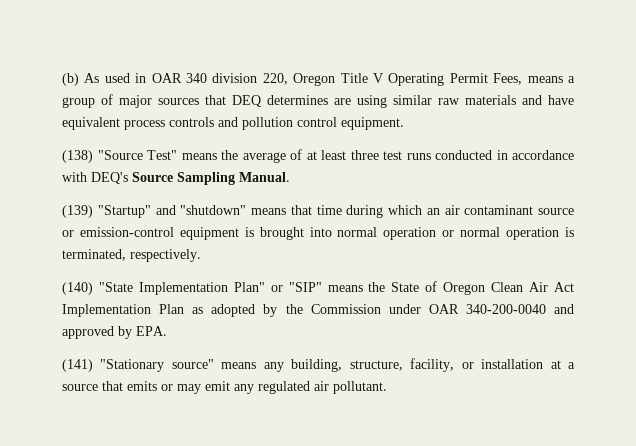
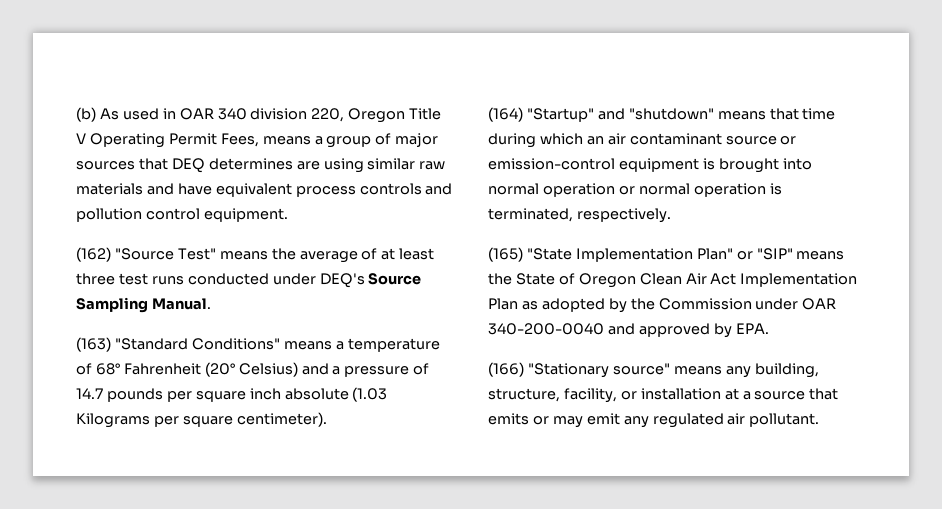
- (138) "Source Test" means the average of at least three test runs conducted in accordance with DEQ's Source Sampling Manual.
+ (162) "Source Test" means the average of at least three test runs conducted under DEQ's Source Sampling Manual.
- (139) "Startup" and "shutdown" means that time during which an air contaminant source or emission-control equipment is brought into normal operation or normal operation is terminated, respectively.
+ (163) "Standard Conditions" means a temperature of 68° Fahrenheit (20° Celsius) and a pressure of 14.7 pounds per square inch absolute (1.03 Kilograms per square centimeter).
+ (164) "Startup" and "shutdown" means that time during which an air contaminant source or emission-control equipment is brought into normal operation or normal operation is terminated, respectively.
- (140) "State Implementation Plan" or "SIP" means the State of Oregon Clean Air Act Implementation Plan as adopted by the Commission under OAR 340-200-0040 and approved by EPA.
+ (165) "State Implementation Plan" or "SIP" means the State of Oregon Clean Air Act Implementation Plan as adopted by the Commission under OAR 340-200-0040 and approved by EPA.
- (141) "Stationary source" means any building, structure, facility, or installation at a source that emits or may emit any regulated air pollutant.
+ (166) "Stationary source" means any building, structure, facility, or installation at a source that emits or may emit any regulated air pollutant.

